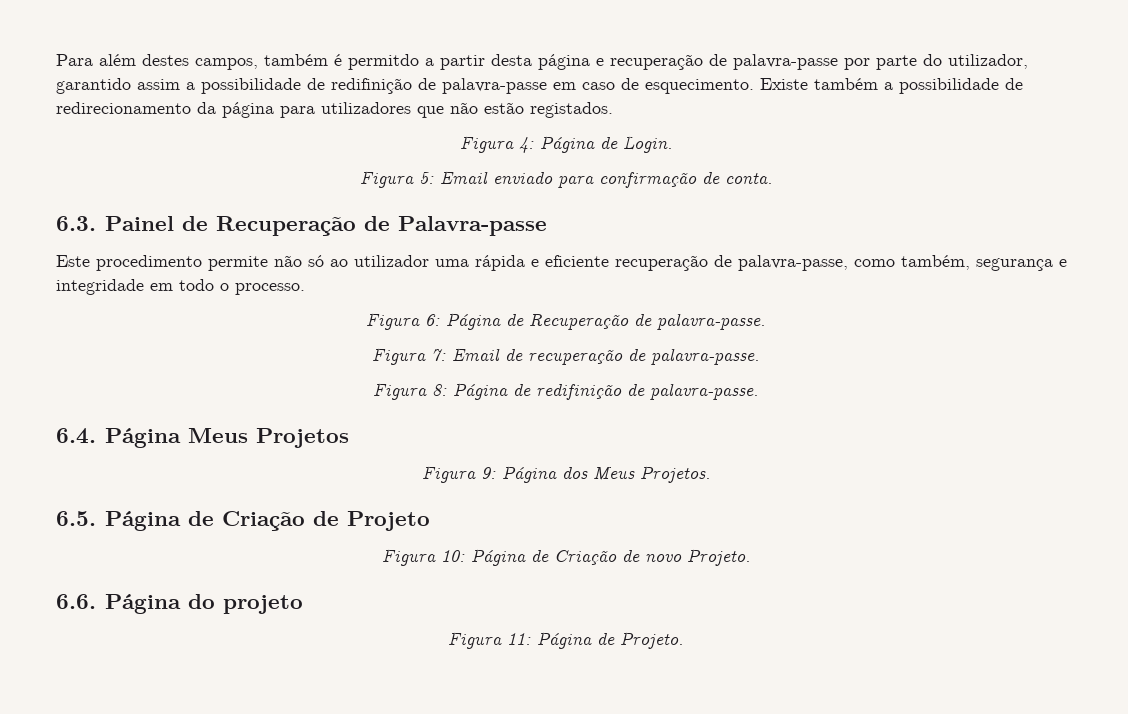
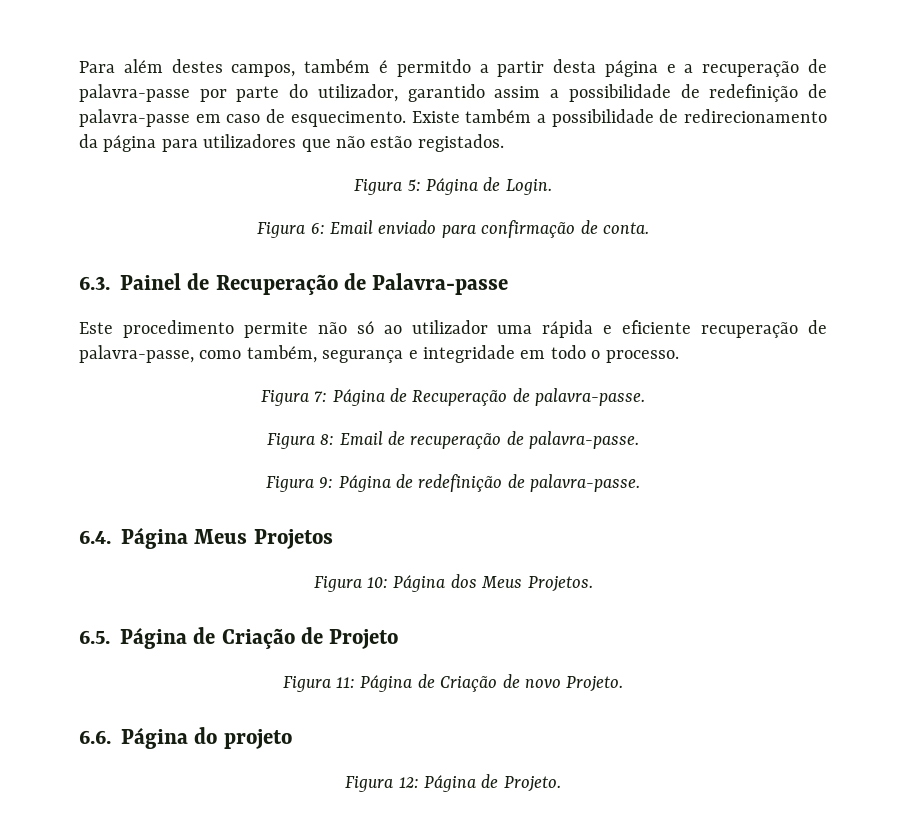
- Para além destes campos, também é permitdo a partir desta página e recuperação de palavra-passe por parte do utilizador, garantido assim a possibilidade de redifinição de palavra-passe em caso de esquecimento.
+ Para além destes campos, também é permitdo a partir desta página e a recuperação de palavra-passe por parte do utilizador, garantido assim a possibilidade de redefinição de palavra-passe em caso de esquecimento.
- Figura 4: Página de Login.
+ Figura 5: Página de Login.
- Figura 5: Email enviado para confirmação de conta.
+ Figura 6: Email enviado para confirmação de conta.
- Figura 6: Página de Recuperação de palavra-passe.
+ Figura 7: Página de Recuperação de palavra-passe.
- Figura 7: Email de recuperação de palavra-passe.
+ Figura 8: Email de recuperação de palavra-passe.
- Figura 8: Página de redifinição de palavra-passe.
+ Figura 9: Página de redefinição de palavra-passe.
- Figura 9: Página dos Meus Projetos.
+ Figura 10: Página dos Meus Projetos.
- Figura 10: Página de Criação de novo Projeto.
+ Figura 11: Página de Criação de novo Projeto.
- Figura 11: Página de Projeto.
+ Figura 12: Página de Projeto.

